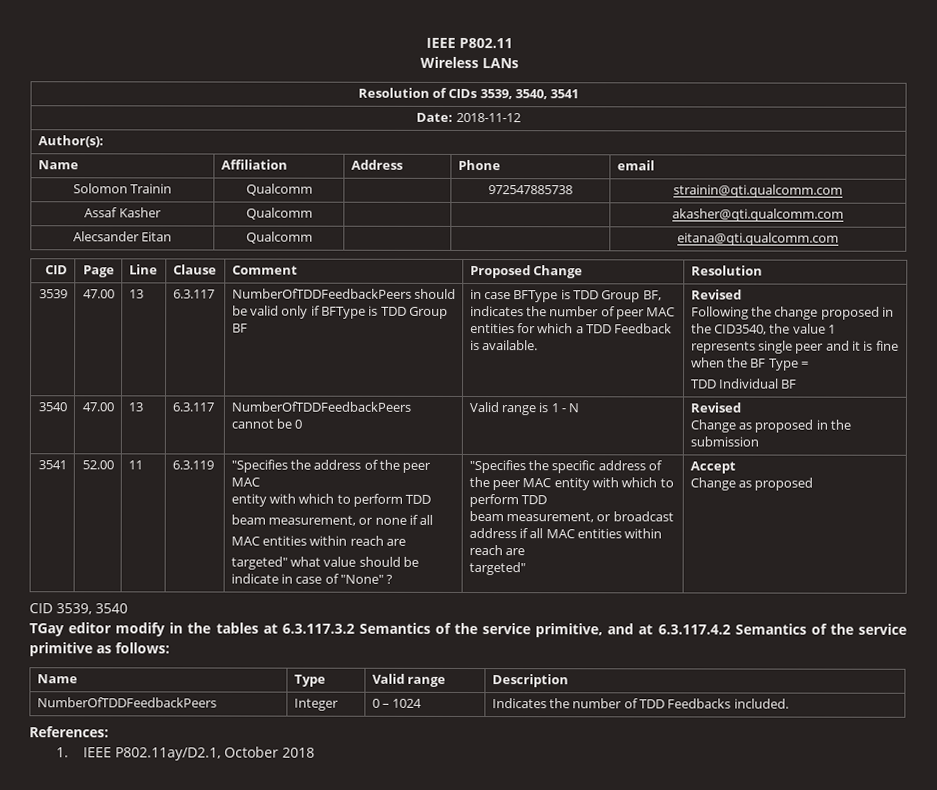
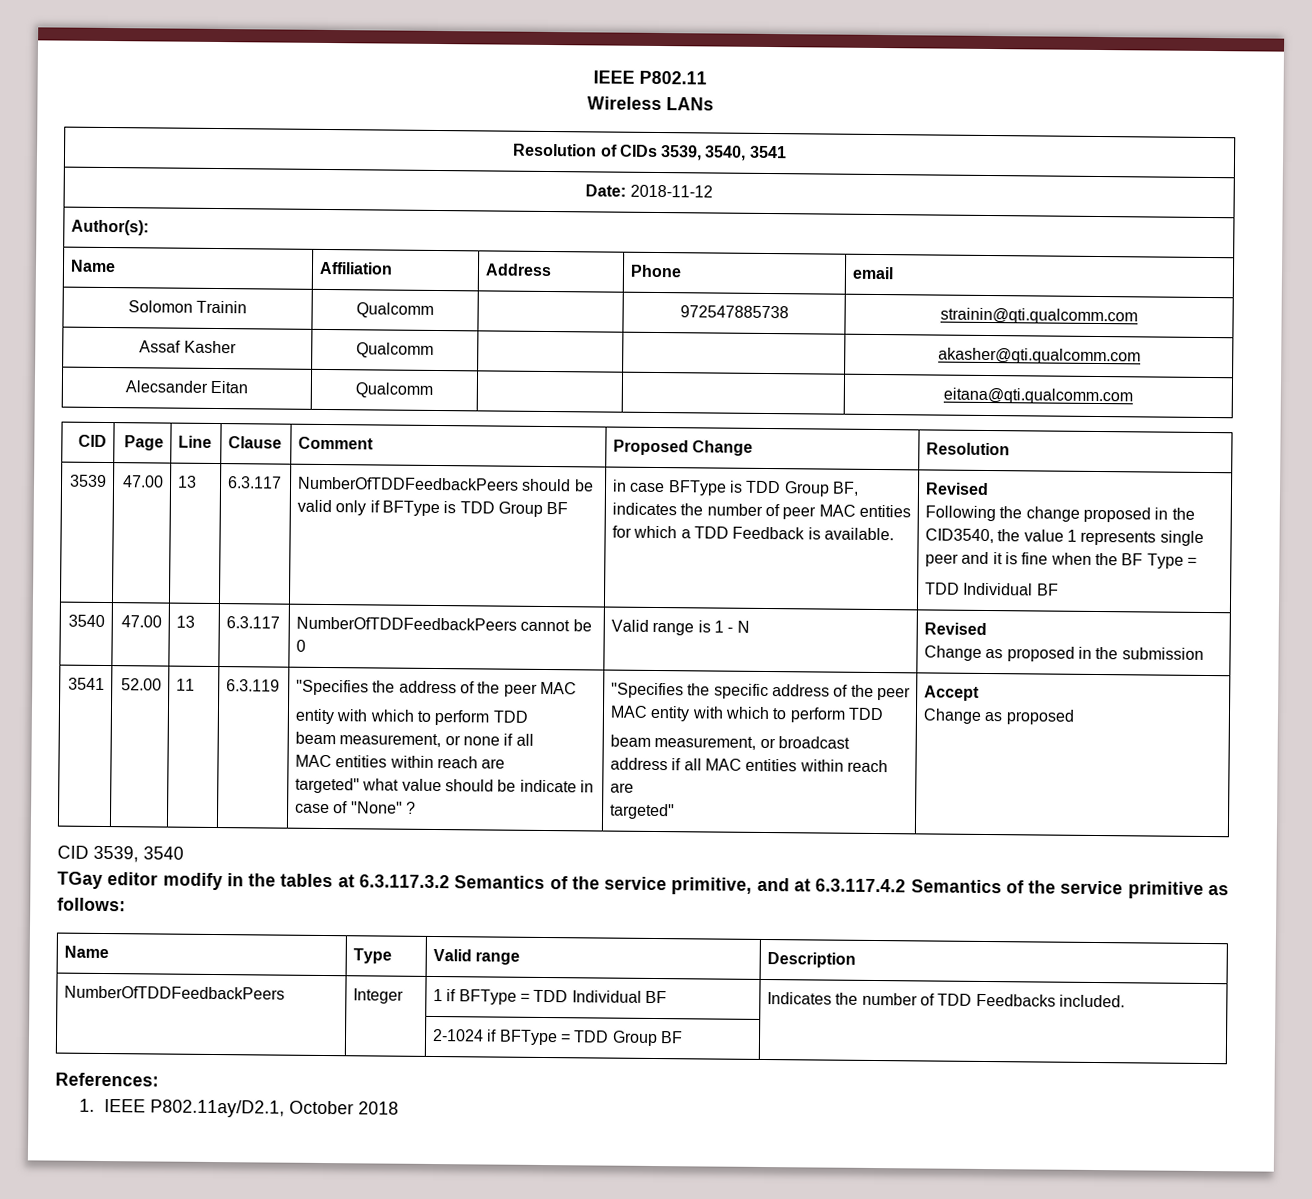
- NumberOfTDDFeedbackPeers | Integer | 0 – 1024 | Indicates the number of TDD Feedbacks included.
+ NumberOfTDDFeedbackPeers | Integer | 1 if BFType = TDD Individual BF | Indicates the number of TDD Feedbacks included.
+ | | 2-1024 if BFType = TDD Group BF |

